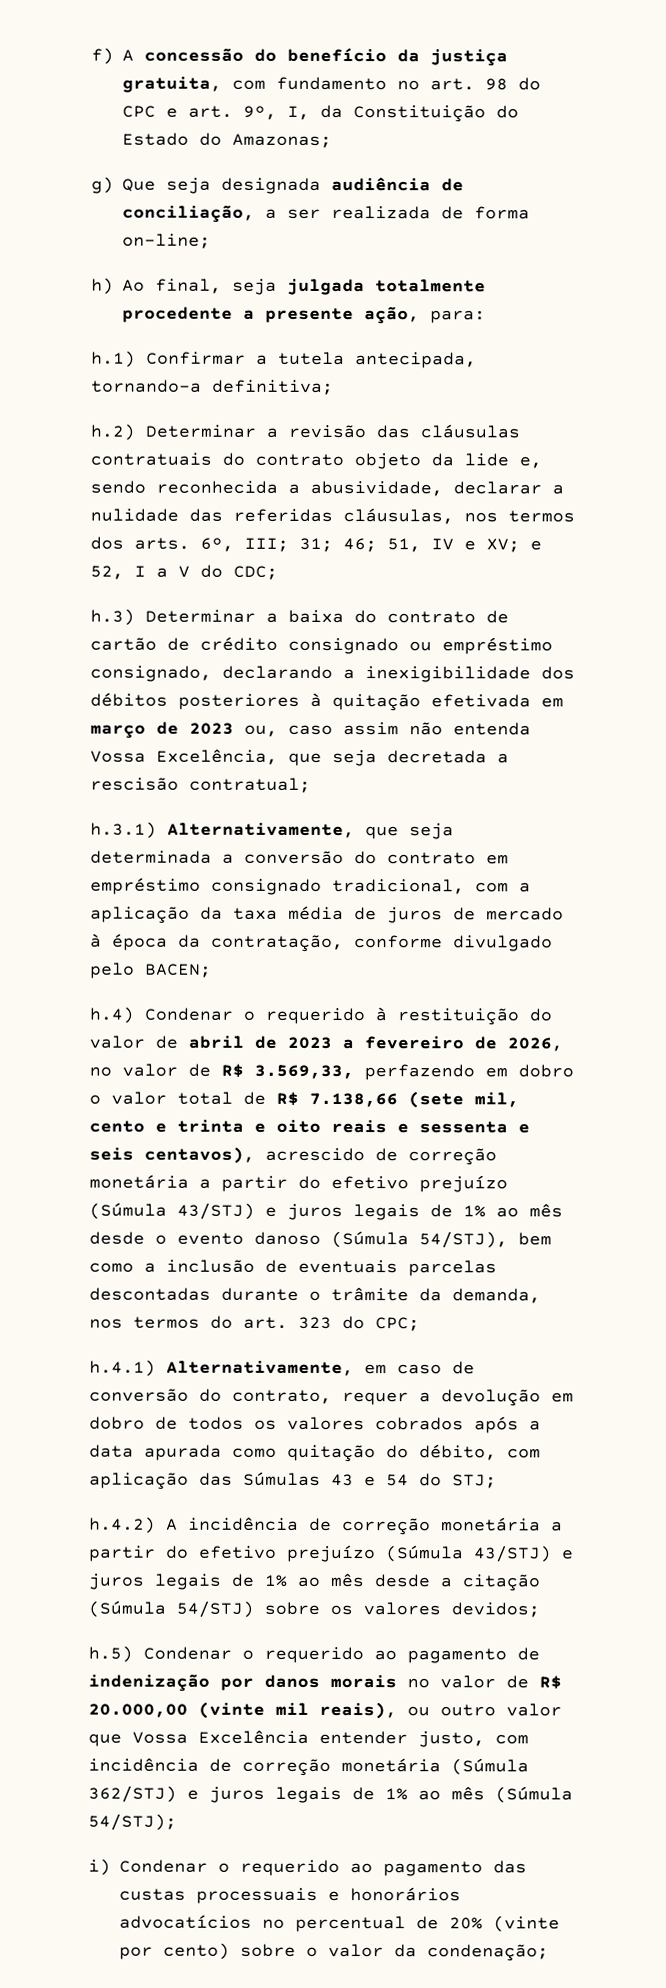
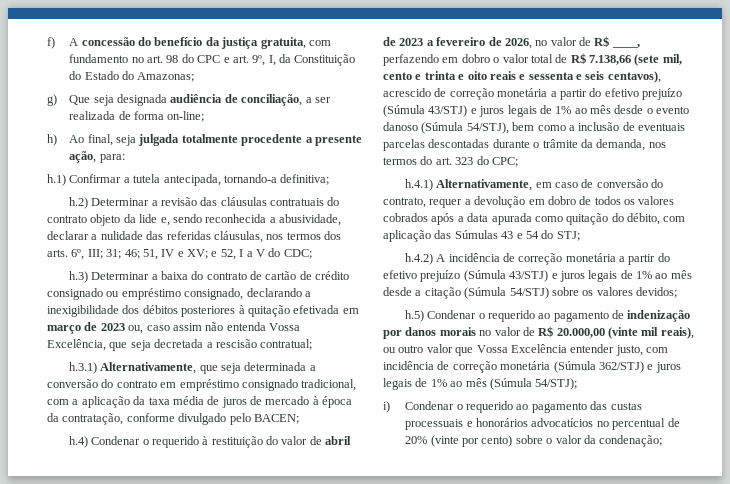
- h.4) Condenar o requerido à restituição do valor de abril de 2023 a fevereiro de 2026, no valor de R$ 3.569,33, perfazendo em dobro o valor total de R$ 7.138,66 (sete mil, cento e trinta e oito reais e sessenta e seis centavos), acrescido de correção monetária a partir do efetivo prejuízo (Súmula 43/STJ) e juros legais de 1% ao mês desde o evento danoso (Súmula 54/STJ), bem como a inclusão de eventuais parcelas descontadas durante o trâmite da demanda, nos termos do art. 323 do CPC;
+ h.4) Condenar o requerido à restituição do valor de abril de 2023 a fevereiro de 2026, no valor de R$ ____, perfazendo em dobro o valor total de R$ 7.138,66 (sete mil, cento e trinta e oito reais e sessenta e seis centavos), acrescido de correção monetária a partir do efetivo prejuízo (Súmula 43/STJ) e juros legais de 1% ao mês desde o evento danoso (Súmula 54/STJ), bem como a inclusão de eventuais parcelas descontadas durante o trâmite da demanda, nos termos do art. 323 do CPC;

